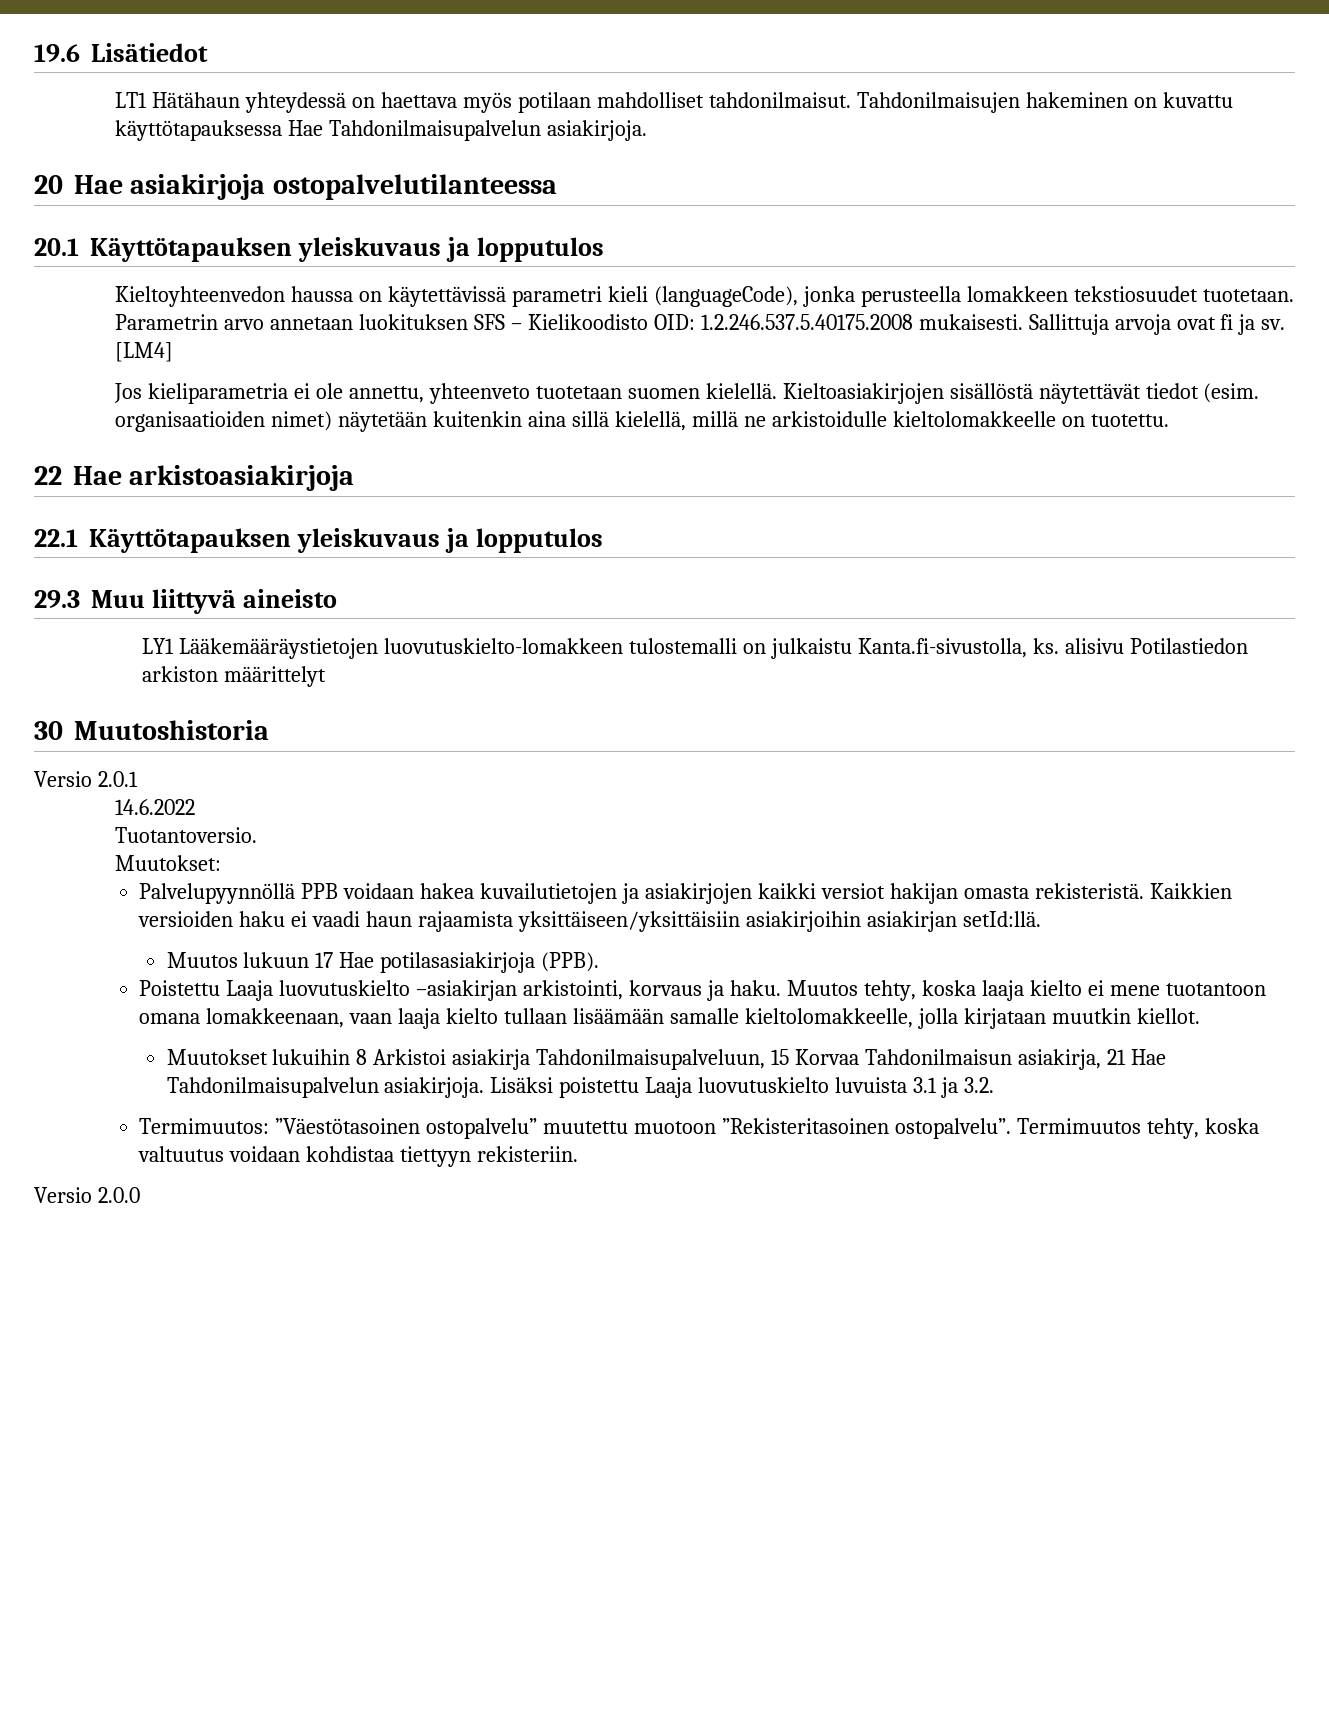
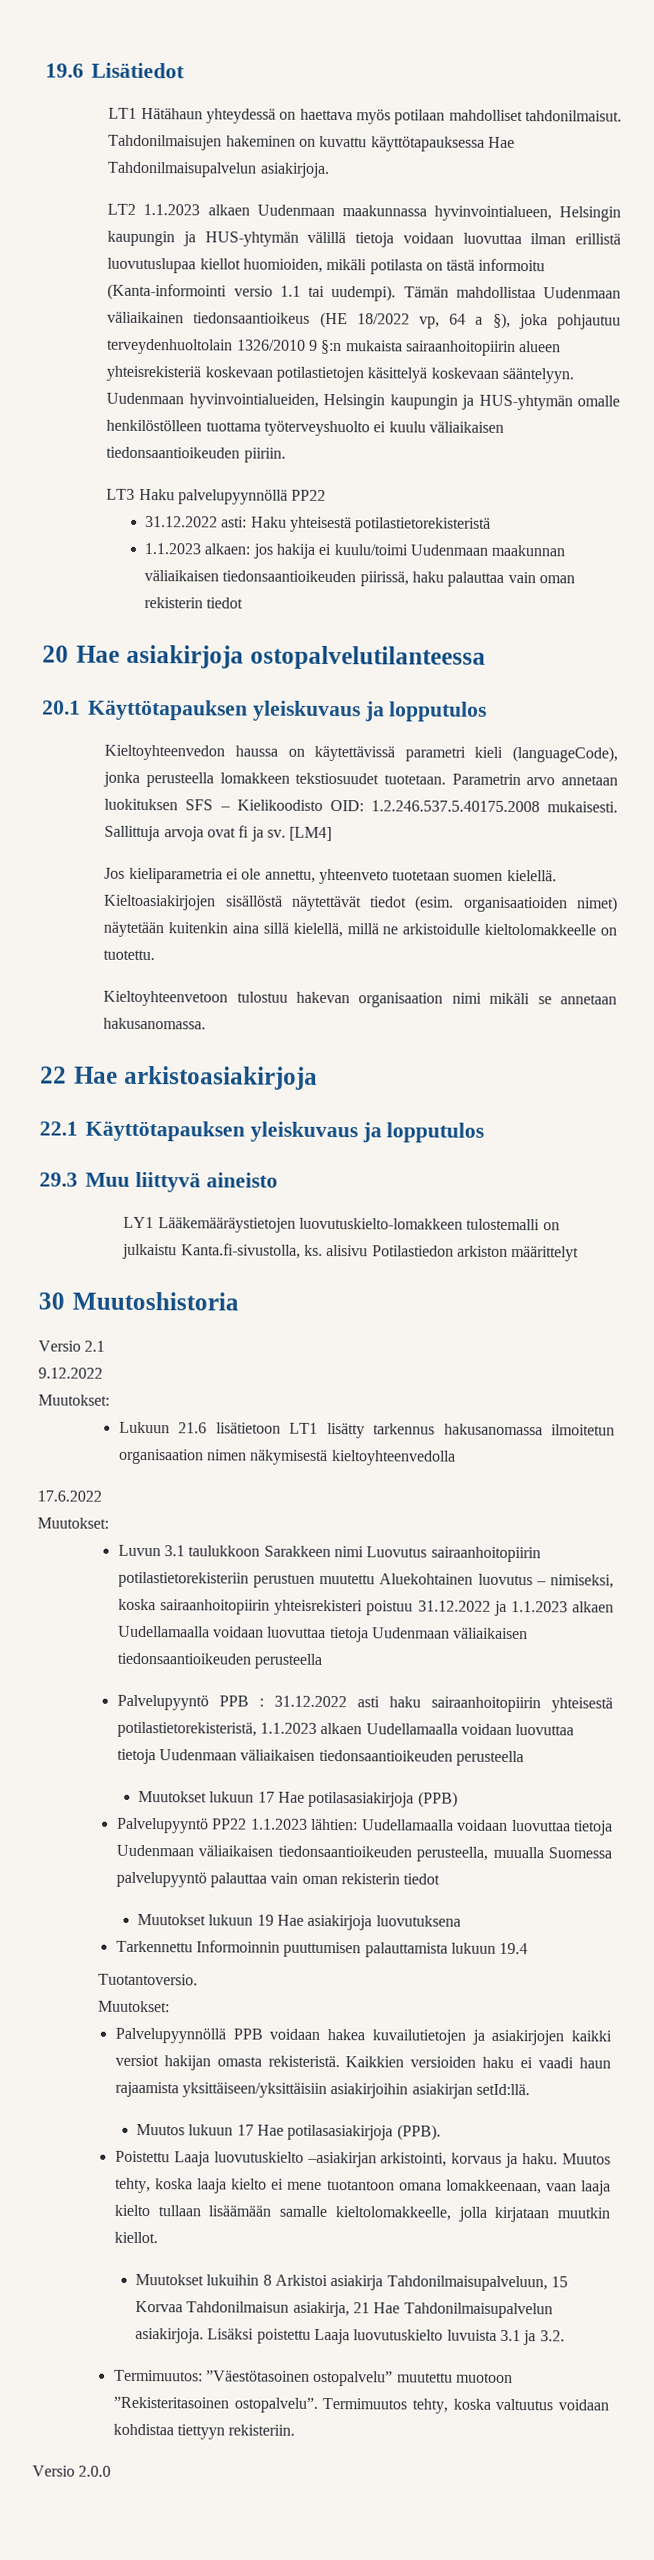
+ LT2 1.1.2023 alkaen Uudenmaan maakunnassa hyvinvointialueen, Helsingin kaupungin ja HUS-yhtymän välillä tietoja voidaan luovuttaa ilman erillistä luovutuslupaa kiellot huomioiden, mikäli potilasta on tästä informoitu (Kanta-informointi versio 1.1 tai uudempi). Tämän mahdollistaa Uudenmaan väliaikainen tiedonsaantioikeus (HE 18/2022 vp, 64 a §), joka pohjautuu terveydenhuoltolain 1326/2010 9 §:n mukaista sairaanhoitopiirin alueen yhteisrekisteriä koskevaan potilastietojen käsittelyä koskevaan sääntelyyn. Uudenmaan hyvinvointialueiden, Helsingin kaupungin ja HUS-yhtymän omalle henkilöstölleen tuottama työterveyshuolto ei kuulu väliaikaisen tiedonsaantioikeuden piiriin.
+ LT3 Haku palvelupyynnöllä PP22
+ 31.12.2022 asti: Haku yhteisestä potilastietorekisteristä
+ 1.1.2023 alkaen: jos hakija ei kuulu/toimi Uudenmaan maakunnan väliaikaisen tiedonsaantioikeuden piirissä, haku palauttaa vain oman rekisterin tiedot
+ Kieltoyhteenvetoon tulostuu hakevan organisaation nimi mikäli se annetaan hakusanomassa.
- Versio 2.0.1
- 14.6.2022
+ Versio 2.1
+ 9.12.2022
+ Muutokset:
+ Lukuun 21.6 lisätietoon LT1 lisätty tarkennus hakusanomassa ilmoitetun organisaation nimen näkymisestä kieltoyhteenvedolla
+ 17.6.2022
+ Muutokset:
+ Luvun 3.1 taulukkoon Sarakkeen nimi Luovutus sairaanhoitopiirin potilastietorekisteriin perustuen muutettu Aluekohtainen luovutus – nimiseksi, koska sairaanhoitopiirin yhteisrekisteri poistuu 31.12.2022 ja 1.1.2023 alkaen Uudellamaalla voidaan luovuttaa tietoja Uudenmaan väliaikaisen tiedonsaantioikeuden perusteella
+ Palvelupyyntö PPB : 31.12.2022 asti haku sairaanhoitopiirin yhteisestä potilastietorekisteristä, 1.1.2023 alkaen Uudellamaalla voidaan luovuttaa tietoja Uudenmaan väliaikaisen tiedonsaantioikeuden perusteella
+ Muutokset lukuun 17 Hae potilasasiakirjoja (PPB)
+ Palvelupyyntö PP22 1.1.2023 lähtien: Uudellamaalla voidaan luovuttaa tietoja Uudenmaan väliaikaisen tiedonsaantioikeuden perusteella, muualla Suomessa palvelupyyntö palauttaa vain oman rekisterin tiedot
+ Muutokset lukuun 19 Hae asiakirjoja luovutuksena
+ Tarkennettu Informoinnin puuttumisen palauttamista lukuun 19.4

